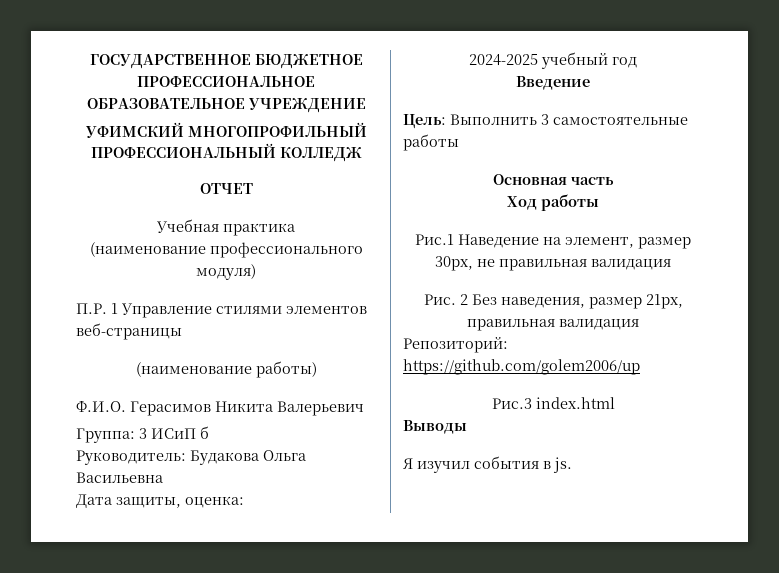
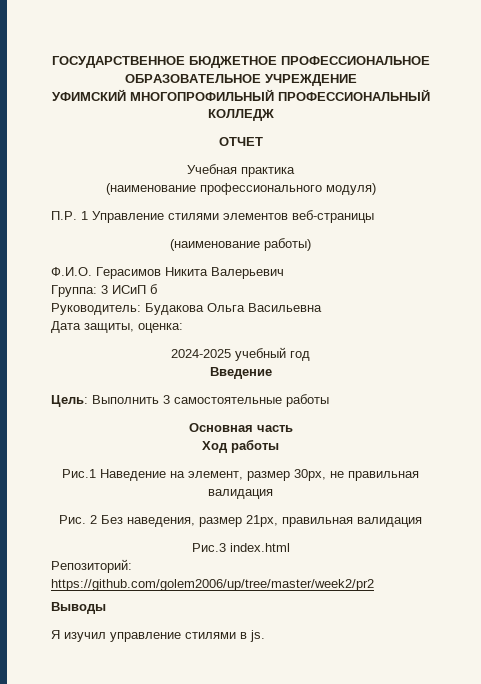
- Репозиторий: https://github.com/golem2006/up
+ Репозиторий: https://github.com/golem2006/up/tree/master/week2/pr2
- Я изучил события в js.
+ Я изучил управление стилями в js.

